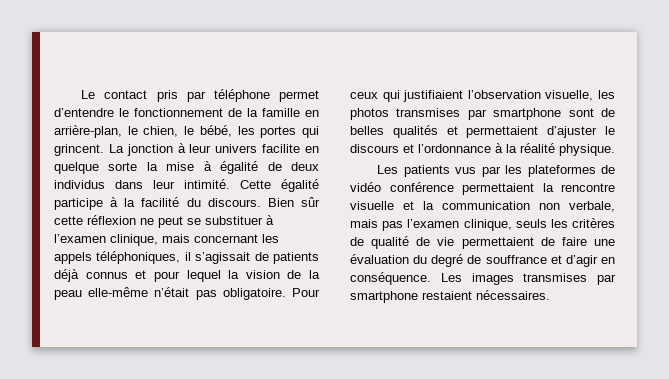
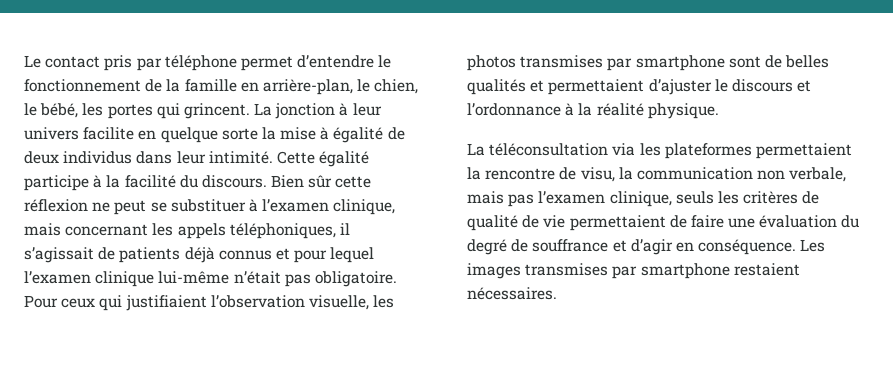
- Bien sûr cette réflexion ne peut se substituer à l’examen clinique, mais concernant les appels téléphoniques, il s’agissait de patients déjà connus et pour lequel la vision de la peau elle-même n’était pas obligatoire.
+ Bien sûr cette réflexion ne peut se substituer à l’examen clinique, mais concernant les appels téléphoniques, il s’agissait de patients déjà connus et pour lequel l’examen clinique lui-même n’était pas obligatoire.
- Les patients vus par les plateformes de vidéo conférence permettaient la rencontre visuelle et la communication non verbale, mais pas l’examen clinique, seuls les critères de qualité de vie permettaient de faire une évaluation du degré de souffrance et d’agir en conséquence.
+ La téléconsultation via les plateformes permettaient la rencontre de visu, la communication non verbale, mais pas l’examen clinique, seuls les critères de qualité de vie permettaient de faire une évaluation du degré de souffrance et d’agir en conséquence.

